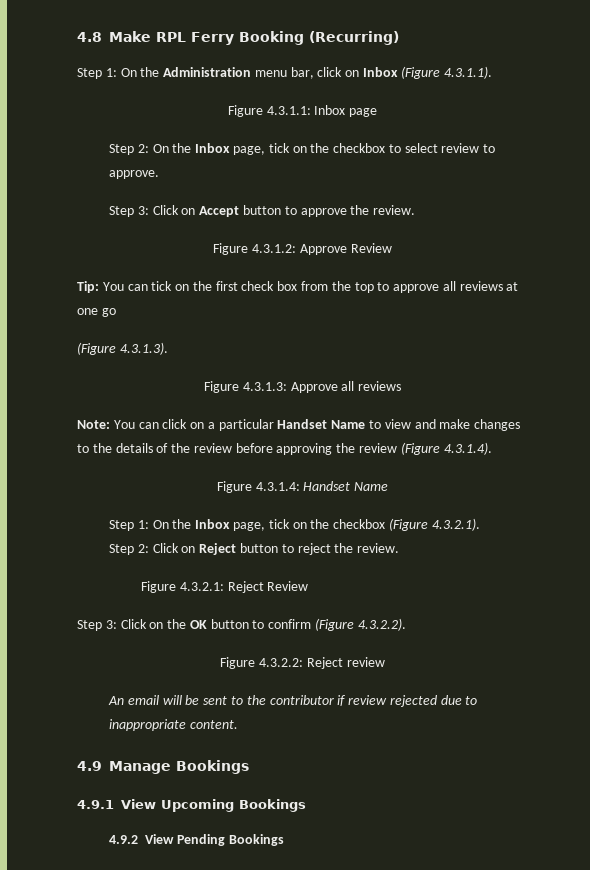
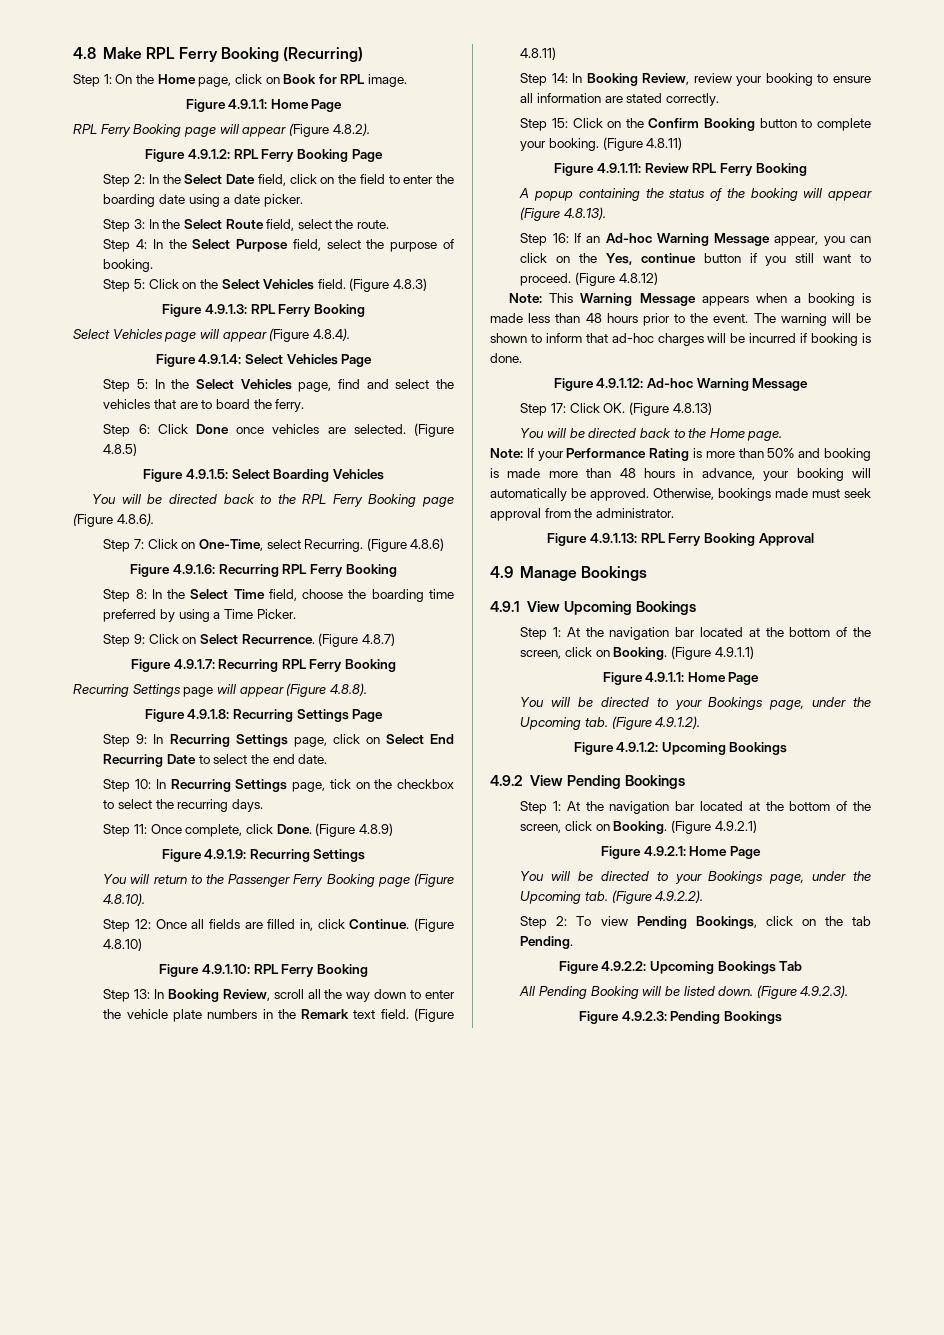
- Step 1: On the Administration menu bar, click on Inbox (Figure 4.3.1.1).
- Figure 4.3.1.1: Inbox page
- Step 2: On the Inbox page, tick on the checkbox to select review to approve.
- Step 3: Click on Accept button to approve the review.
- Figure 4.3.1.2: Approve Review
- Tip: You can tick on the first check box from the top to approve all reviews at one go
- (Figure 4.3.1.3).
- Figure 4.3.1.3: Approve all reviews
- Note: You can click on a particular Handset Name to view and make changes to the details of the review before approving the review (Figure 4.3.1.4).
- Figure 4.3.1.4: Handset Name
- Step 1: On the Inbox page, tick on the checkbox (Figure 4.3.2.1).
- Step 2: Click on Reject button to reject the review.
- Figure 4.3.2.1: Reject Review
- Step 3: Click on the OK button to confirm (Figure 4.3.2.2).
- Figure 4.3.2.2: Reject review
- An email will be sent to the contributor if review rejected due to inappropriate content.
+ Step 1: On the Home page, click on Book for RPL image.
+ Figure 4.9.1.1: Home Page
+ RPL Ferry Booking page will appear (Figure 4.8.2).
+ Figure 4.9.1.2: RPL Ferry Booking Page
+ Step 2: In the Select Date field, click on the field to enter the boarding date using a date picker.
+ Step 3: In the Select Route field, select the route.
+ Step 4: In the Select Purpose field, select the purpose of booking.
+ Step 5: Click on the Select Vehicles field. (Figure 4.8.3)
+ Figure 4.9.1.3: RPL Ferry Booking
+ Select Vehicles page will appear (Figure 4.8.4).
+ Figure 4.9.1.4: Select Vehicles Page
+ Step 5: In the Select Vehicles page, find and select the vehicles that are to board the ferry.
+ Step 6: Click Done once vehicles are selected. (Figure 4.8.5)
+ Figure 4.9.1.5: Select Boarding Vehicles
+ You will be directed back to the RPL Ferry Booking page (Figure 4.8.6).
+ Step 7: Click on One-Time, select Recurring. (Figure 4.8.6)
+ Figure 4.9.1.6: Recurring RPL Ferry Booking
+ Step 8: In the Select Time field, choose the boarding time preferred by using a Time Picker.
+ Step 9: Click on Select Recurrence. (Figure 4.8.7)
+ Figure 4.9.1.7: Recurring RPL Ferry Booking
+ Recurring Settings page will appear (Figure 4.8.8).
+ Figure 4.9.1.8: Recurring Settings Page
+ Step 9: In Recurring Settings page, click on Select End Recurring Date to select the end date.
+ Step 10: In Recurring Settings page, tick on the checkbox to select the recurring days.
+ Step 11: Once complete, click Done. (Figure 4.8.9)
+ Figure 4.9.1.9: Recurring Settings
+ You will return to the Passenger Ferry Booking page (Figure 4.8.10).
+ Step 12: Once all fields are filled in, click Continue. (Figure 4.8.10)
+ Figure 4.9.1.10: RPL Ferry Booking
+ Step 13: In Booking Review, scroll all the way down to enter the vehicle plate numbers in the Remark text field. (Figure 4.8.11)
+ Step 14: In Booking Review, review your booking to ensure all information are stated correctly.
+ Step 15: Click on the Confirm Booking button to complete your booking. (Figure 4.8.11)
+ Figure 4.9.1.11: Review RPL Ferry Booking
+ A popup containing the status of the booking will appear (Figure 4.8.13).
+ Step 16: If an Ad-hoc Warning Message appear, you can click on the Yes, continue button if you still want to proceed. (Figure 4.8.12)
+ Note: This Warning Message appears when a booking is made less than 48 hours prior to the event. The warning will be shown to inform that ad-hoc charges will be incurred if booking is done.
+ Figure 4.9.1.12: Ad-hoc Warning Message
+ Step 17: Click OK. (Figure 4.8.13)
+ You will be directed back to the Home page.
+ Note: If your Performance Rating is more than 50% and booking is made more than 48 hours in advance, your booking will automatically be approved. Otherwise, bookings made must seek approval from the administrator.
+ Figure 4.9.1.13: RPL Ferry Booking Approval
+ Step 1: At the navigation bar located at the bottom of the screen, click on Booking. (Figure 4.9.1.1)
+ Figure 4.9.1.1: Home Page
+ You will be directed to your Bookings page, under the Upcoming tab. (Figure 4.9.1.2).
+ Figure 4.9.1.2: Upcoming Bookings
  4.9.2 View Pending Bookings
+ Step 1: At the navigation bar located at the bottom of the screen, click on Booking. (Figure 4.9.2.1)
+ Figure 4.9.2.1: Home Page
+ You will be directed to your Bookings page, under the Upcoming tab. (Figure 4.9.2.2).
+ Step 2: To view Pending Bookings, click on the tab Pending.
+ Figure 4.9.2.2: Upcoming Bookings Tab
+ All Pending Booking will be listed down. (Figure 4.9.2.3).
+ Figure 4.9.2.3: Pending Bookings

